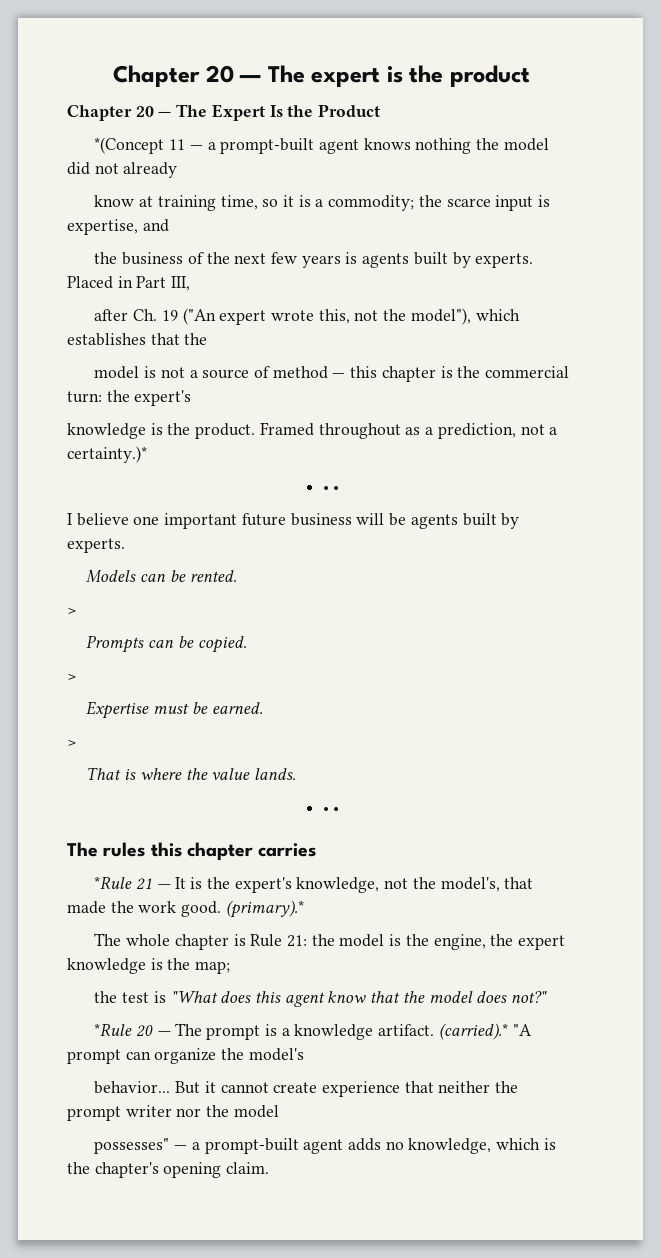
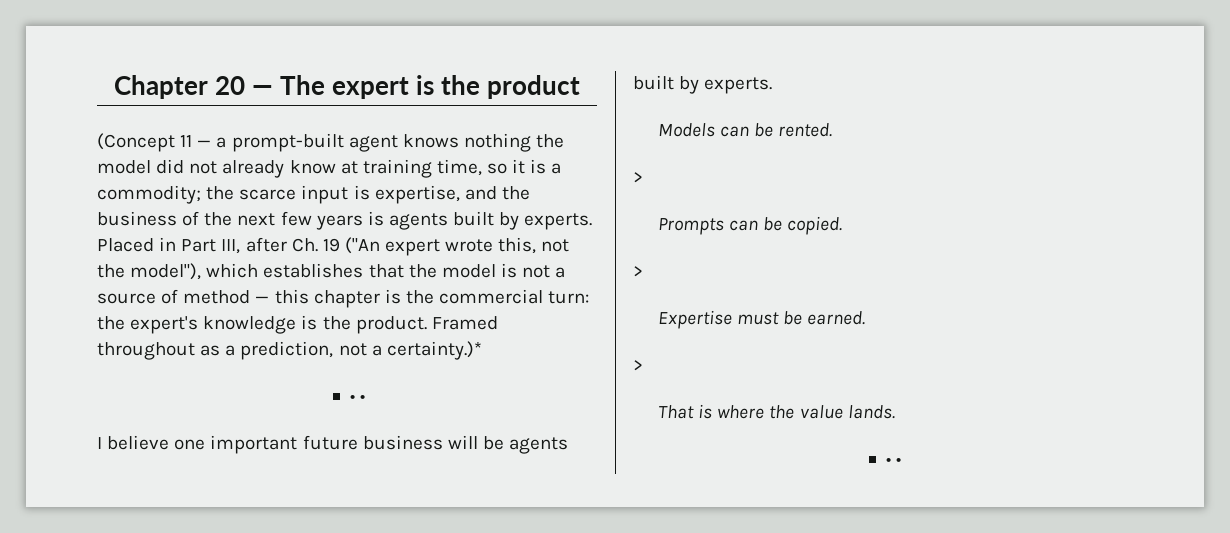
- Chapter 20 — The Expert Is the Product
- *(Concept 11 — a prompt-built agent knows nothing the model did not already
- know at training time, so it is a commodity; the scarce input is expertise, and
- the business of the next few years is agents built by experts.
+ (Concept 11 — a prompt-built agent knows nothing the model did not already know at training time, so it is a commodity; the scarce input is expertise, and the business of the next few years is agents built by experts.
- Placed in Part III,
- after Ch. 19 ("An expert wrote this, not the model"), which establishes that the
- model is not a source of method — this chapter is the commercial turn: the expert's
- knowledge is the product.
+ Placed in Part III, after Ch. 19 ("An expert wrote this, not the model"), which establishes that the model is not a source of method — this chapter is the commercial turn: the expert's knowledge is the product.
- The rules this chapter carries
- *Rule 21 — It is the expert's knowledge, not the model's, that made the work good. (primary).*
- The whole chapter is Rule 21: the model is the engine, the expert knowledge is the map;
- the test is "What does this agent know that the model does not?"
- *Rule 20 — The prompt is a knowledge artifact. (carried).* "A prompt can organize the model's
- behavior... But it cannot create experience that neither the prompt writer nor the model
- possesses" — a prompt-built agent adds no knowledge, which is the chapter's opening claim.

